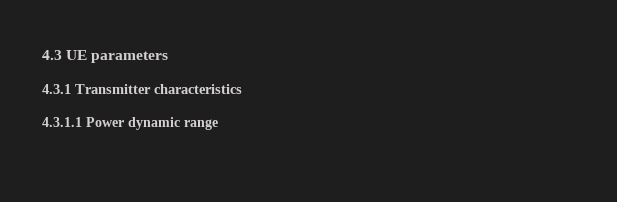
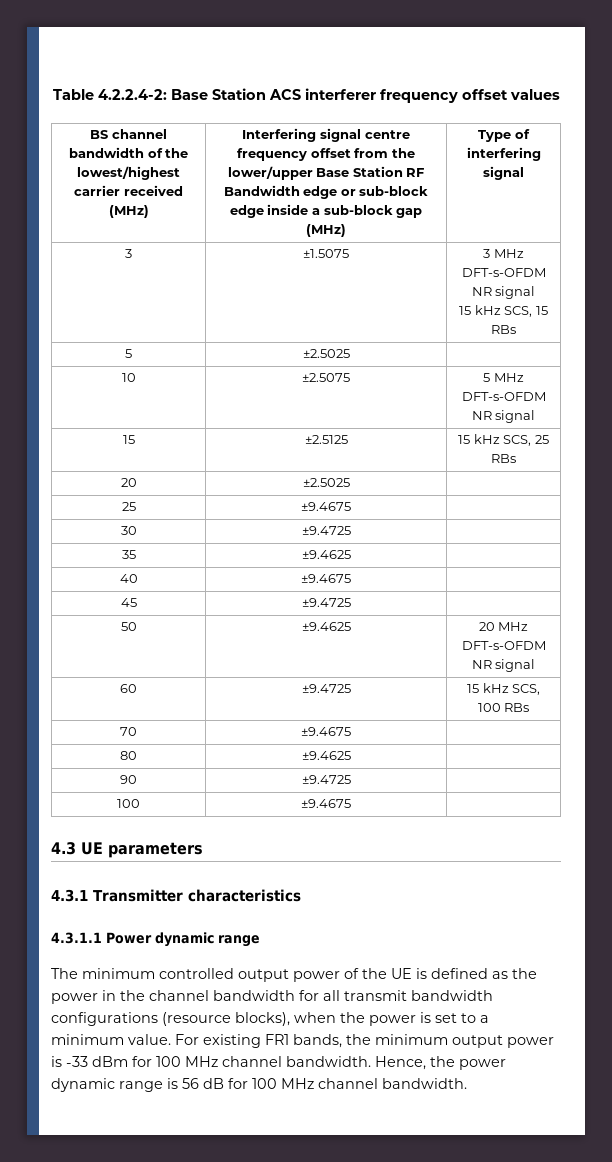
+ Table 4.2.2.4-2: Base Station ACS interferer frequency offset values
+ BS channel bandwidth of the lowest/highest carrier received (MHz) | Interfering signal centre frequency offset from the lower/upper Base Station RF Bandwidth edge or sub-block edge inside a sub-block gap (MHz) | Type of interfering signal
+ 3 | ±1.5075 | 3 MHz DFT-s-OFDM NR signal
+ 15 kHz SCS, 15 RBs
+ 5 | ±2.5025 |
+ 10 | ±2.5075 | 5 MHz DFT-s-OFDM NR signal
+ 15 | ±2.5125 | 15 kHz SCS, 25 RBs
+ 20 | ±2.5025 |
+ 25 | ±9.4675 |
+ 30 | ±9.4725 |
+ 35 | ±9.4625 |
+ 40 | ±9.4675 |
+ 45 | ±9.4725 |
+ 50 | ±9.4625 | 20 MHz DFT-s-OFDM NR signal
+ 60 | ±9.4725 | 15 kHz SCS, 100 RBs
+ 70 | ±9.4675 |
+ 80 | ±9.4625 |
+ 90 | ±9.4725 |
+ 100 | ±9.4675 |
+ The minimum controlled output power of the UE is defined as the power in the channel bandwidth for all transmit bandwidth configurations (resource blocks), when the power is set to a minimum value. For existing FR1 bands, the minimum output power is -33 dBm for 100 MHz channel bandwidth. Hence, the power dynamic range is 56 dB for 100 MHz channel bandwidth.

